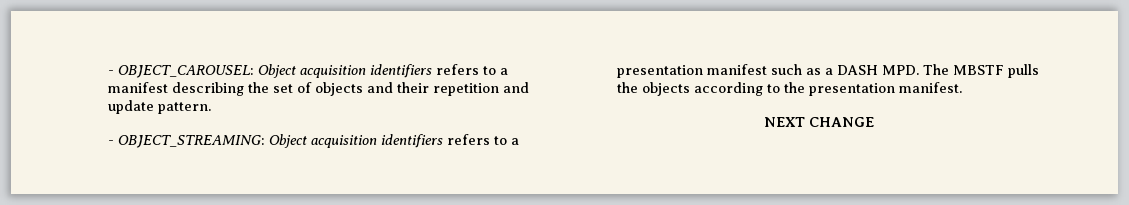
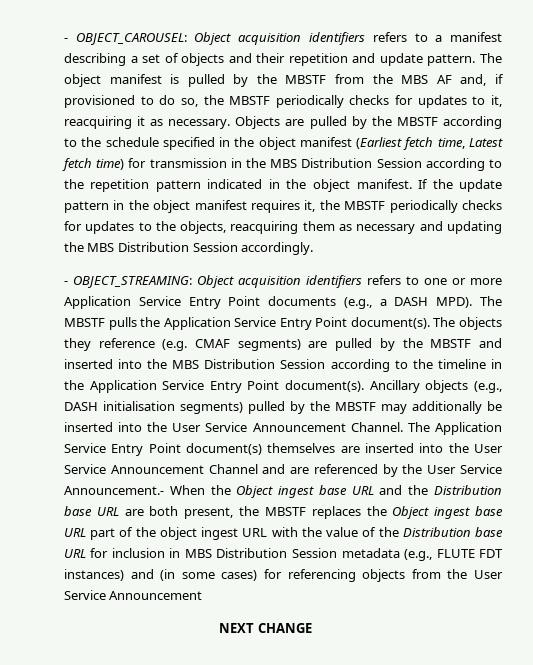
- - OBJECT_CAROUSEL: Object acquisition identifiers refers to a manifest describing the set of objects and their repetition and update pattern.
+ - OBJECT_CAROUSEL: Object acquisition identifiers refers to a manifest describing a set of objects and their repetition and update pattern. The object manifest is pulled by the MBSTF from the MBS AF and, if provisioned to do so, the MBSTF periodically checks for updates to it, reacquiring it as necessary. Objects are pulled by the MBSTF according to the schedule specified in the object manifest (Earliest fetch time, Latest fetch time) for transmission in the MBS Distribution Session according to the repetition pattern indicated in the object manifest. If the update pattern in the object manifest requires it, the MBSTF periodically checks for updates to the objects, reacquiring them as necessary and updating the MBS Distribution Session accordingly.
- - OBJECT_STREAMING: Object acquisition identifiers refers to a presentation manifest such as a DASH MPD. The MBSTF pulls the objects according to the presentation manifest.
+ - OBJECT_STREAMING: Object acquisition identifiers refers to one or more Application Service Entry Point documents (e.g., a DASH MPD). The MBSTF pulls the Application Service Entry Point document(s). The objects they reference (e.g. CMAF segments) are pulled by the MBSTF and inserted into the MBS Distribution Session according to the timeline in the Application Service Entry Point document(s). Ancillary objects (e.g., DASH initialisation segments) pulled by the MBSTF may additionally be inserted into the User Service Announcement Channel. The Application Service Entry Point document(s) themselves are inserted into the User Service Announcement Channel and are referenced by the User Service Announcement.- When the Object ingest base URL and the Distribution base URL are both present, the MBSTF replaces the Object ingest base URL part of the object ingest URL with the value of the Distribution base URL for inclusion in MBS Distribution Session metadata (e.g., FLUTE FDT instances) and (in some cases) for referencing objects from the User Service Announcement

